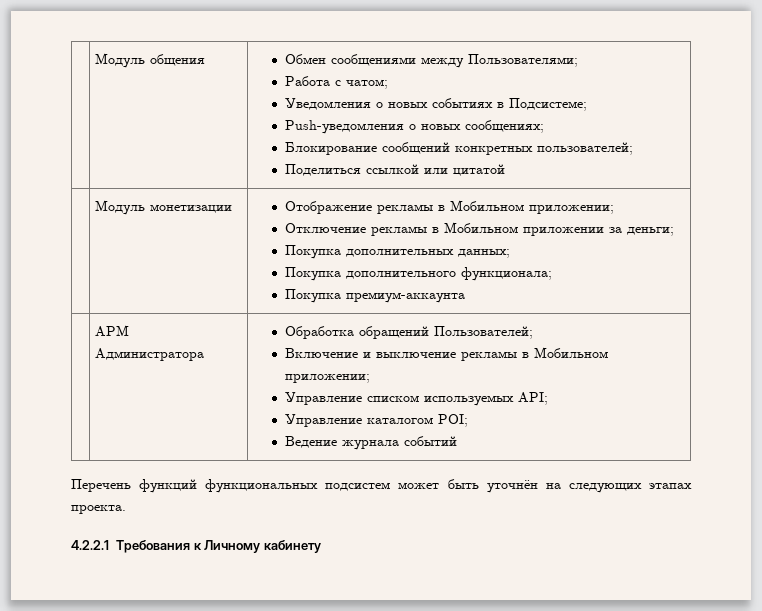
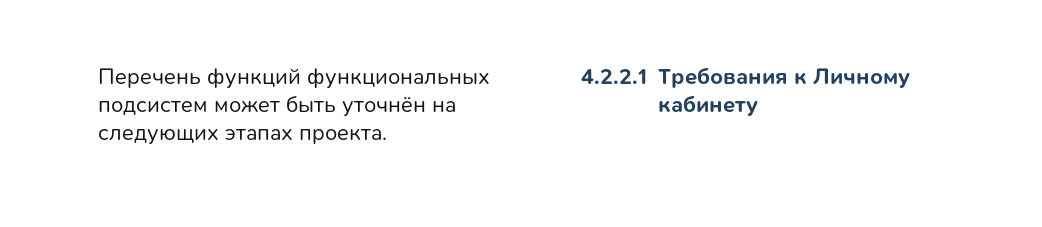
- | Модуль общения | Обмен сообщениями между Пользователями;
- Работа с чатом;
- Уведомления о новых событиях в Подсистеме;
- Push-уведомления о новых сообщениях;
- Блокирование сообщений конкретных пользователей;
- Поделиться ссылкой или цитатой
- | Модуль монетизации | Отображение рекламы в Мобильном приложении;
- Отключение рекламы в Мобильном приложении за деньги;
- Покупка дополнительных данных;
- Покупка дополнительного функционала;
- Покупка премиум-аккаунта
- | АРМ Администратора | Обработка обращений Пользователей;
- Включение и выключение рекламы в Мобильном приложении;
- Управление списком используемых API;
- Управление каталогом POI;
- Ведение журнала событий

